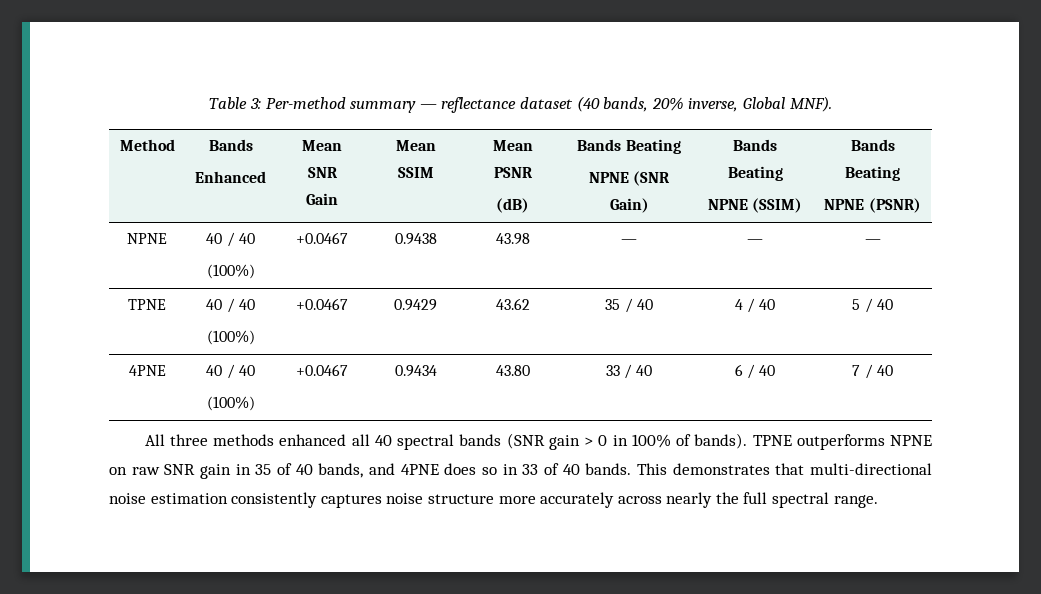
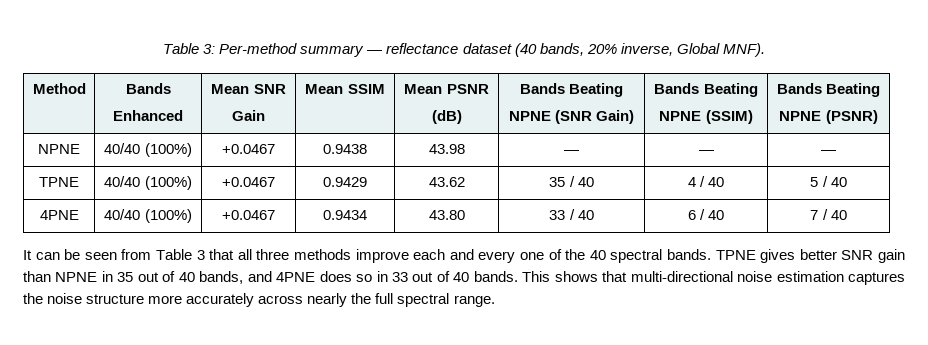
- NPNE | 40 / 40
- (100%) | +0.0467 | 0.9438 | 43.98 | — | — | —
+ NPNE | 40/40 (100%) | +0.0467 | 0.9438 | 43.98 | — | — | —
- TPNE | 40 / 40
- (100%) | +0.0467 | 0.9429 | 43.62 | 35 / 40 | 4 / 40 | 5 / 40
+ TPNE | 40/40 (100%) | +0.0467 | 0.9429 | 43.62 | 35 / 40 | 4 / 40 | 5 / 40
- 4PNE | 40 / 40
- (100%) | +0.0467 | 0.9434 | 43.80 | 33 / 40 | 6 / 40 | 7 / 40
+ 4PNE | 40/40 (100%) | +0.0467 | 0.9434 | 43.80 | 33 / 40 | 6 / 40 | 7 / 40
- All three methods enhanced all 40 spectral bands (SNR gain > 0 in 100% of bands). TPNE outperforms NPNE on raw SNR gain in 35 of 40 bands, and 4PNE does so in 33 of 40 bands.
+ It can be seen from Table 3 that all three methods improve each and every one of the 40 spectral bands. TPNE gives better SNR gain than NPNE in 35 out of 40 bands, and 4PNE does so in 33 out of 40 bands.
- This demonstrates that multi-directional noise estimation consistently captures noise structure more accurately across nearly the full spectral range.
+ This shows that multi-directional noise estimation captures the noise structure more accurately across nearly the full spectral range.

